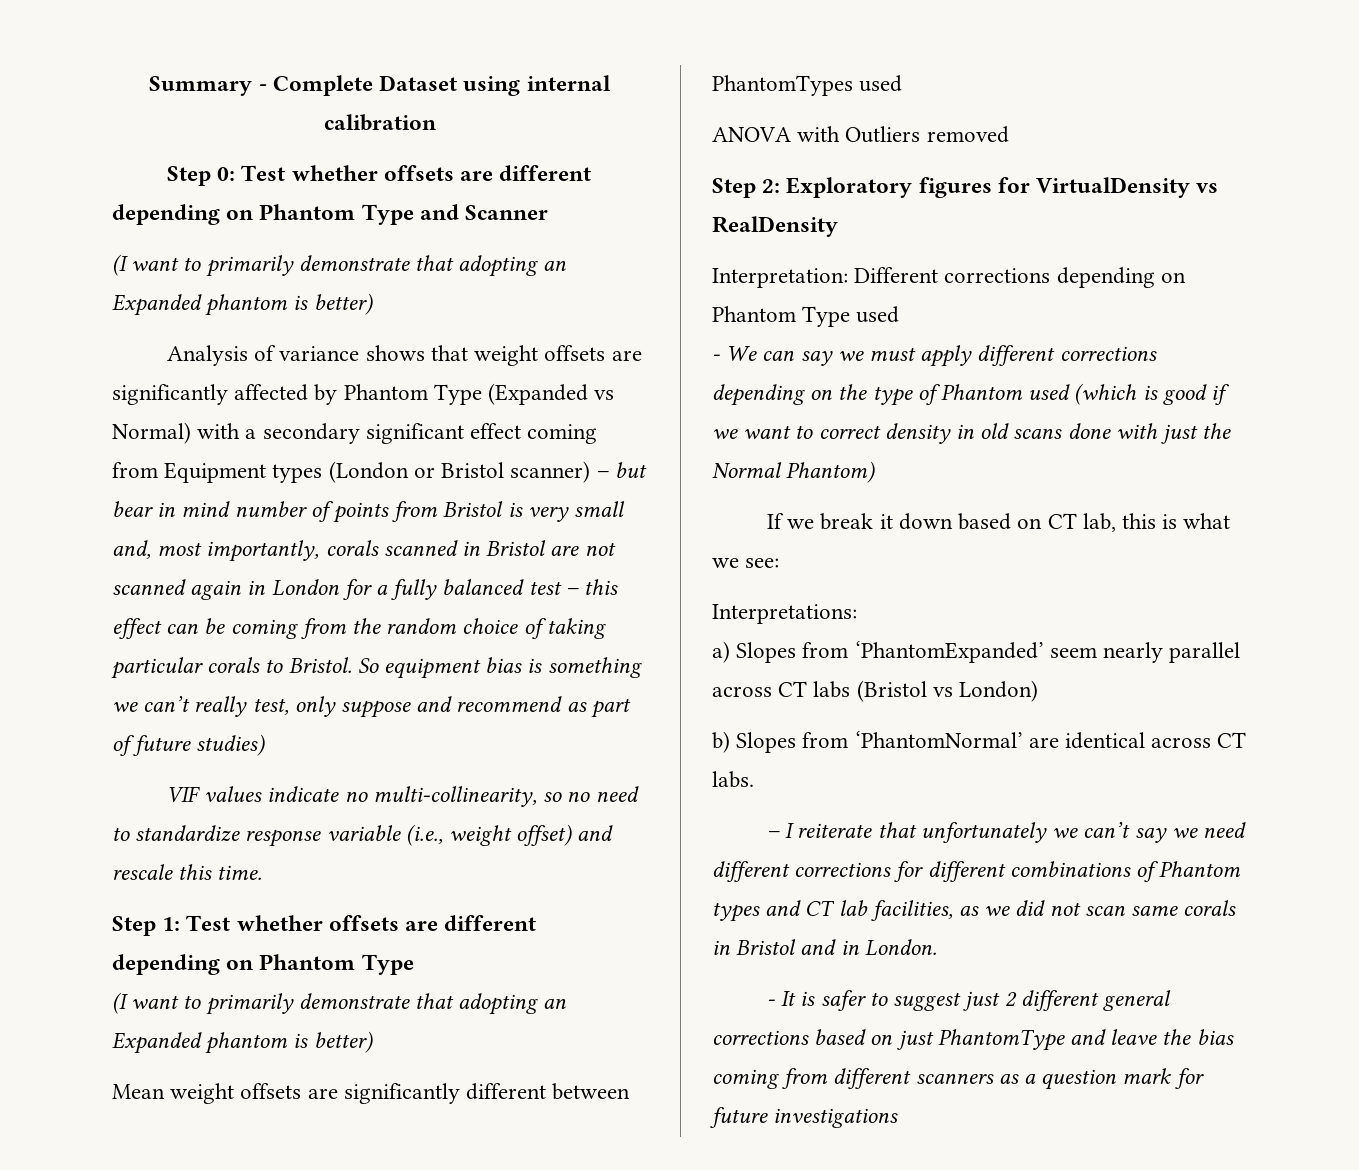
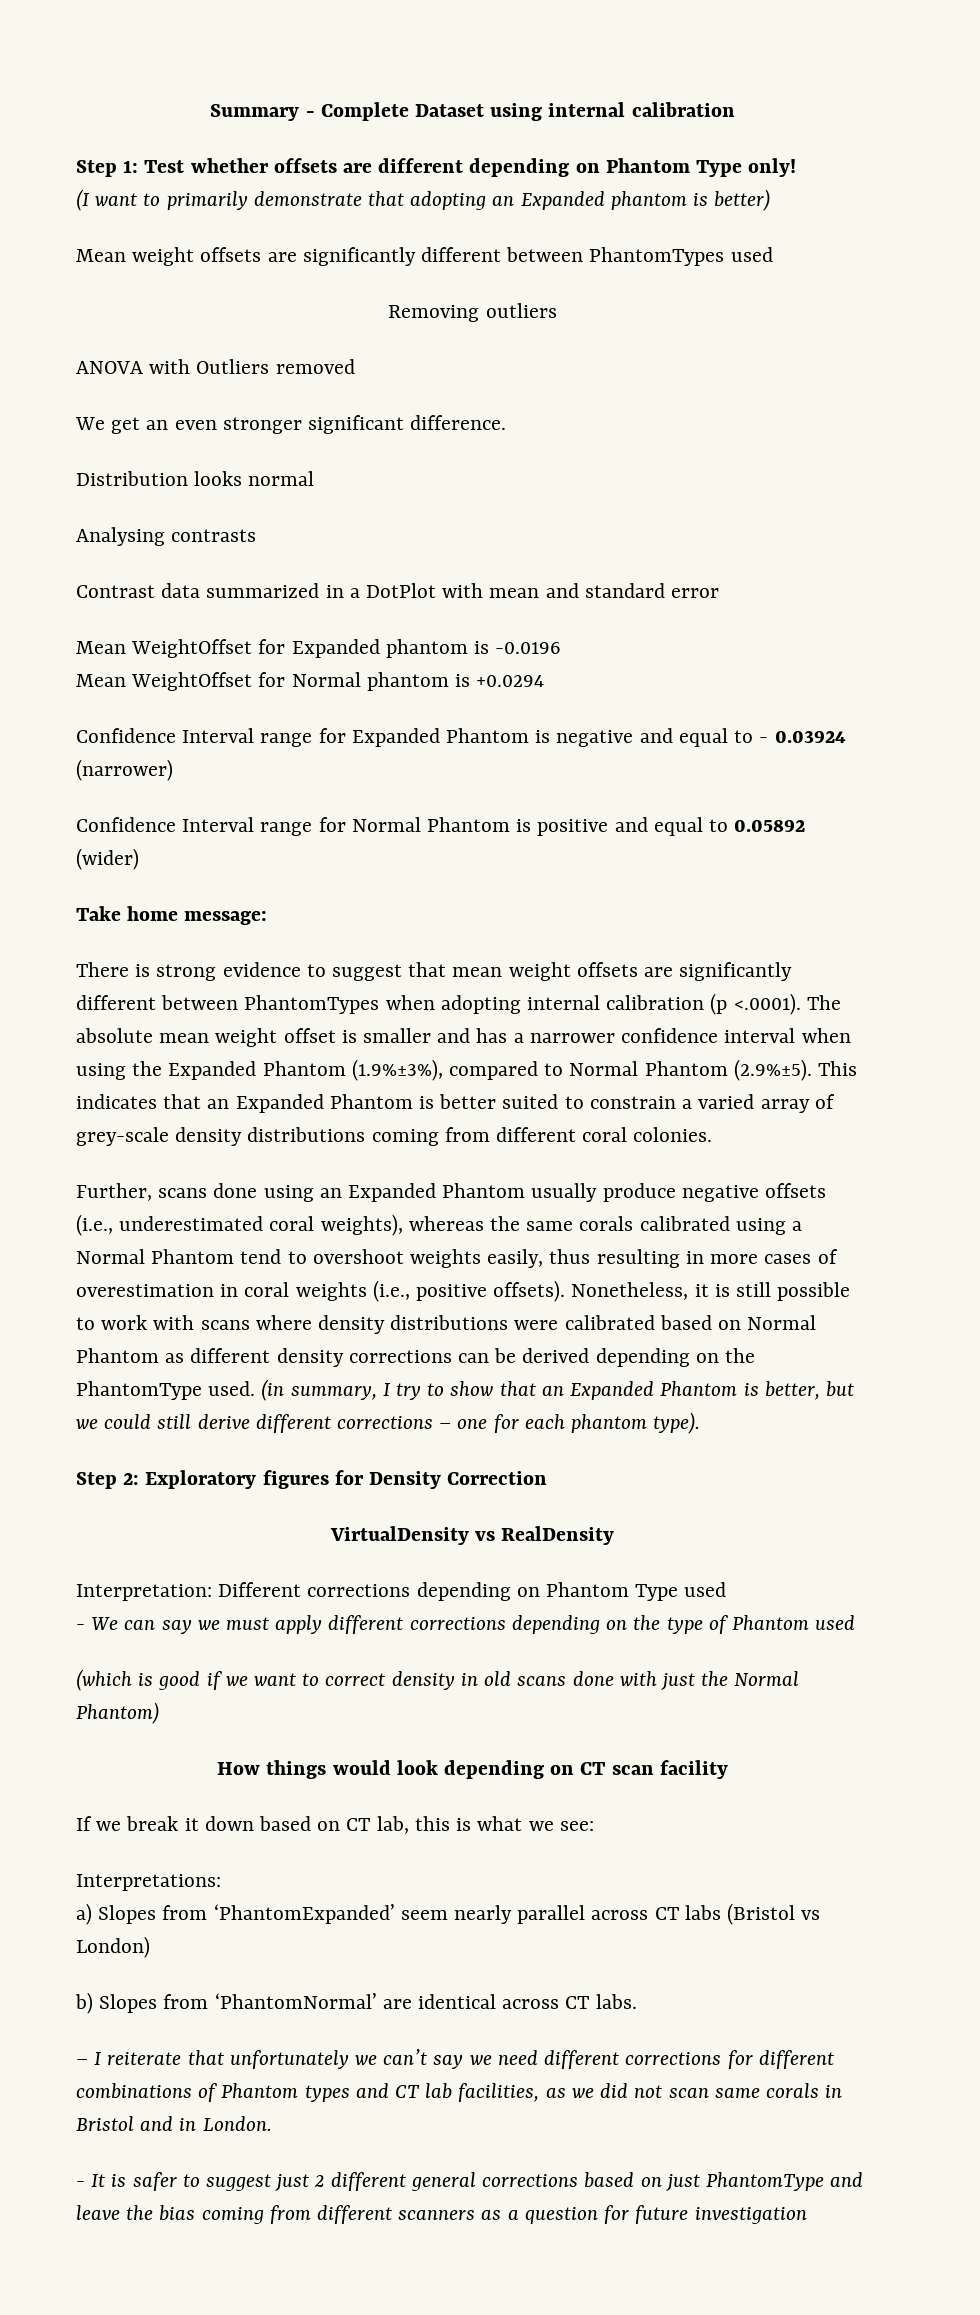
- Step 0: Test whether offsets are different depending on Phantom Type and Scanner
- (I want to primarily demonstrate that adopting an Expanded phantom is better)
- Analysis of variance shows that weight offsets are significantly affected by Phantom Type (Expanded vs Normal) with a secondary significant effect coming from Equipment types (London or Bristol scanner) – but bear in mind number of points from Bristol is very small and, most importantly, corals scanned in Bristol are not scanned again in London for a fully balanced test – this effect can be coming from the random choice of taking particular corals to Bristol. So equipment bias is something we can’t really test, only suppose and recommend as part of future studies)
- VIF values indicate no multi-collinearity, so no need to standardize response variable (i.e., weight offset) and rescale this time.
- Step 1: Test whether offsets are different depending on Phantom Type
+ Step 1: Test whether offsets are different depending on Phantom Type only!
+ Removing outliers
+ We get an even stronger significant difference.
+ Distribution looks normal
+ Analysing contrasts
+ Contrast data summarized in a DotPlot with mean and standard error
+ Mean WeightOffset for Expanded phantom is -0.0196
+ Mean WeightOffset for Normal phantom is +0.0294
+ Confidence Interval range for Expanded Phantom is negative and equal to - 0.03924 (narrower)
+ Confidence Interval range for Normal Phantom is positive and equal to 0.05892 (wider)
+ Take home message:
+ There is strong evidence to suggest that mean weight offsets are significantly different between PhantomTypes when adopting internal calibration (p <.0001). The absolute mean weight offset is smaller and has a narrower confidence interval when using the Expanded Phantom (1.9%±3%), compared to Normal Phantom (2.9%±5). This indicates that an Expanded Phantom is better suited to constrain a varied array of grey-scale density distributions coming from different coral colonies.
+ Further, scans done using an Expanded Phantom usually produce negative offsets (i.e., underestimated coral weights), whereas the same corals calibrated using a Normal Phantom tend to overshoot weights easily, thus resulting in more cases of overestimation in coral weights (i.e., positive offsets). Nonetheless, it is still possible to work with scans where density distributions were calibrated based on Normal Phantom as different density corrections can be derived depending on the PhantomType used. (in summary, I try to show that an Expanded Phantom is better, but we could still derive different corrections – one for each phantom type).
- Step 2: Exploratory figures for VirtualDensity vs RealDensity
+ Step 2: Exploratory figures for Density Correction
+ VirtualDensity vs RealDensity
- - We can say we must apply different corrections depending on the type of Phantom used (which is good if we want to correct density in old scans done with just the Normal Phantom)
+ - We can say we must apply different corrections depending on the type of Phantom used
+ (which is good if we want to correct density in old scans done with just the Normal Phantom)
+ How things would look depending on CT scan facility
- - It is safer to suggest just 2 different general corrections based on just PhantomType and leave the bias coming from different scanners as a question mark for future investigations
+ - It is safer to suggest just 2 different general corrections based on just PhantomType and leave the bias coming from different scanners as a question for future investigation

